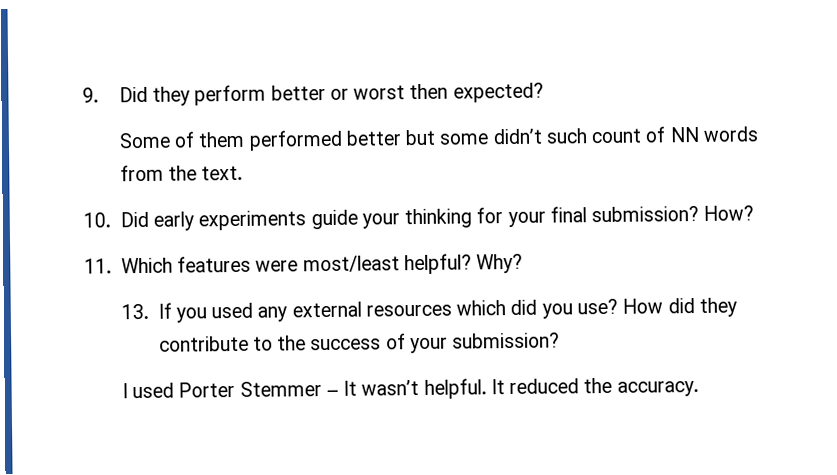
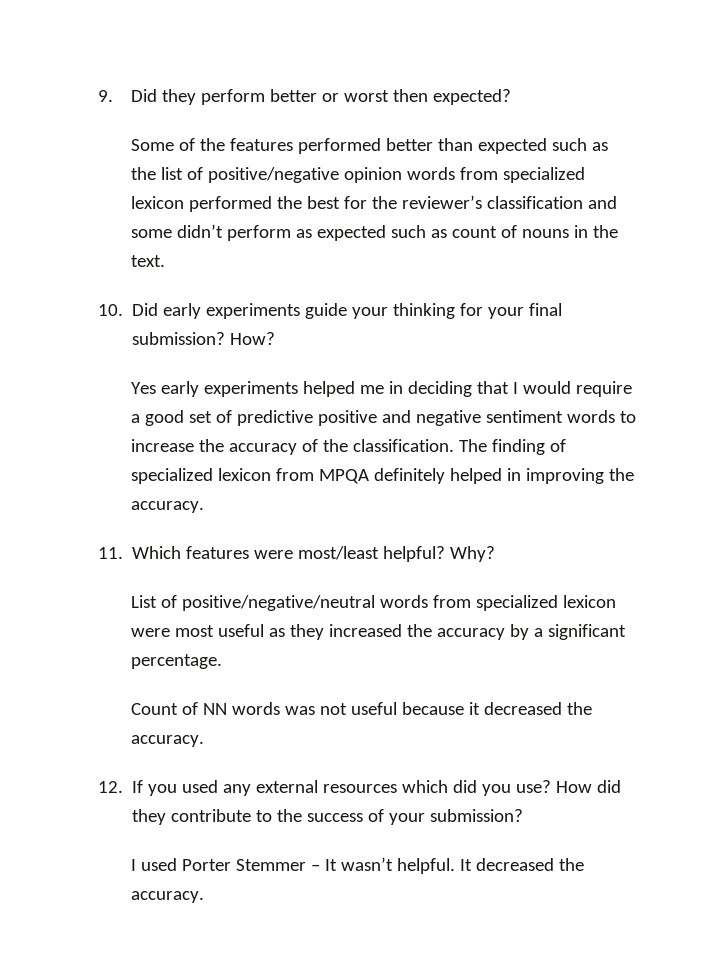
- Some of them performed better but some didn’t such count of NN words from the text.
+ Some of the features performed better than expected such as the list of positive/negative opinion words from specialized lexicon performed the best for the reviewer’s classification and some didn’t perform as expected such as count of nouns in the text.
+ Yes early experiments helped me in deciding that I would require a good set of predictive positive and negative sentiment words to increase the accuracy of the classification. The finding of specialized lexicon from MPQA definitely helped in improving the accuracy.
- 13. If you used any external resources which did you use?
+ List of positive/negative/neutral words from specialized lexicon were most useful as they increased the accuracy by a significant percentage.
+ Count of NN words was not useful because it decreased the accuracy.
+ 12. If you used any external resources which did you use?
- It reduced the accuracy.
+ It decreased the accuracy.

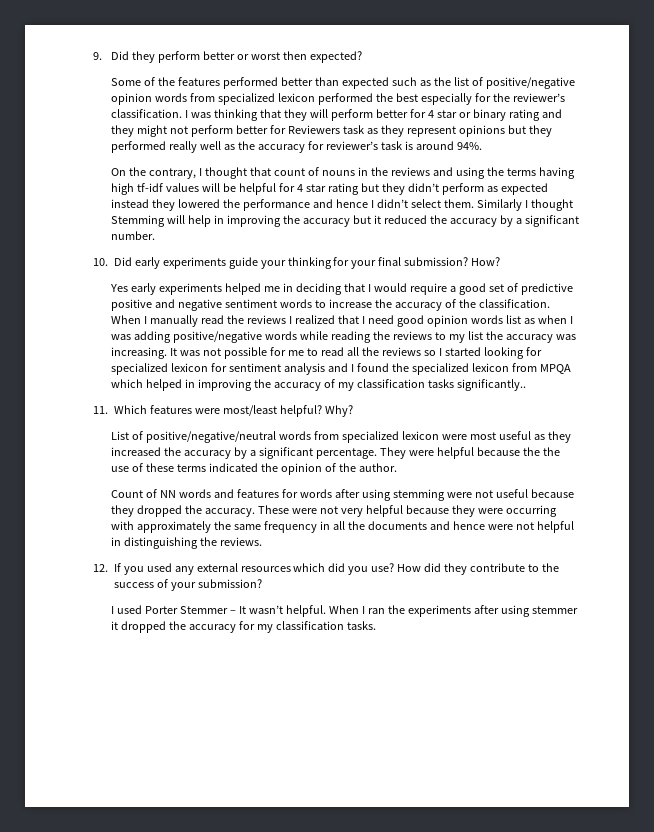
- Some of the features performed better than expected such as the list of positive/negative opinion words from specialized lexicon performed the best for the reviewer’s classification and some didn’t perform as expected such as count of nouns in the text.
+ Some of the features performed better than expected such as the list of positive/negative opinion words from specialized lexicon performed the best especially for the reviewer’s classification. I was thinking that they will perform better for 4 star or binary rating and they might not perform better for Reviewers task as they represent opinions but they performed really well as the accuracy for reviewer’s task is around 94%.
+ On the contrary, I thought that count of nouns in the reviews and using the terms having high tf-idf values will be helpful for 4 star rating but they didn’t perform as expected instead they lowered the performance and hence I didn’t select them. Similarly I thought Stemming will help in improving the accuracy but it reduced the accuracy by a significant number.
- The finding of specialized lexicon from MPQA definitely helped in improving the accuracy.
+ When I manually read the reviews I realized that I need good opinion words list as when I was adding positive/negative words while reading the reviews to my list the accuracy was increasing. It was not possible for me to read all the reviews so I started looking for specialized lexicon for sentiment analysis and I found the specialized lexicon from MPQA which helped in improving the accuracy of my classification tasks significantly..
- List of positive/negative/neutral words from specialized lexicon were most useful as they increased the accuracy by a significant percentage.
- Count of NN words was not useful because it decreased the accuracy.
+ List of positive/negative/neutral words from specialized lexicon were most useful as they increased the accuracy by a significant percentage. They were helpful because the the use of these terms indicated the opinion of the author.
+ Count of NN words and features for words after using stemming were not useful because they dropped the accuracy. These were not very helpful because they were occurring with approximately the same frequency in all the documents and hence were not helpful in distinguishing the reviews.
- It decreased the accuracy.
+ When I ran the experiments after using stemmer it dropped the accuracy for my classification tasks.

